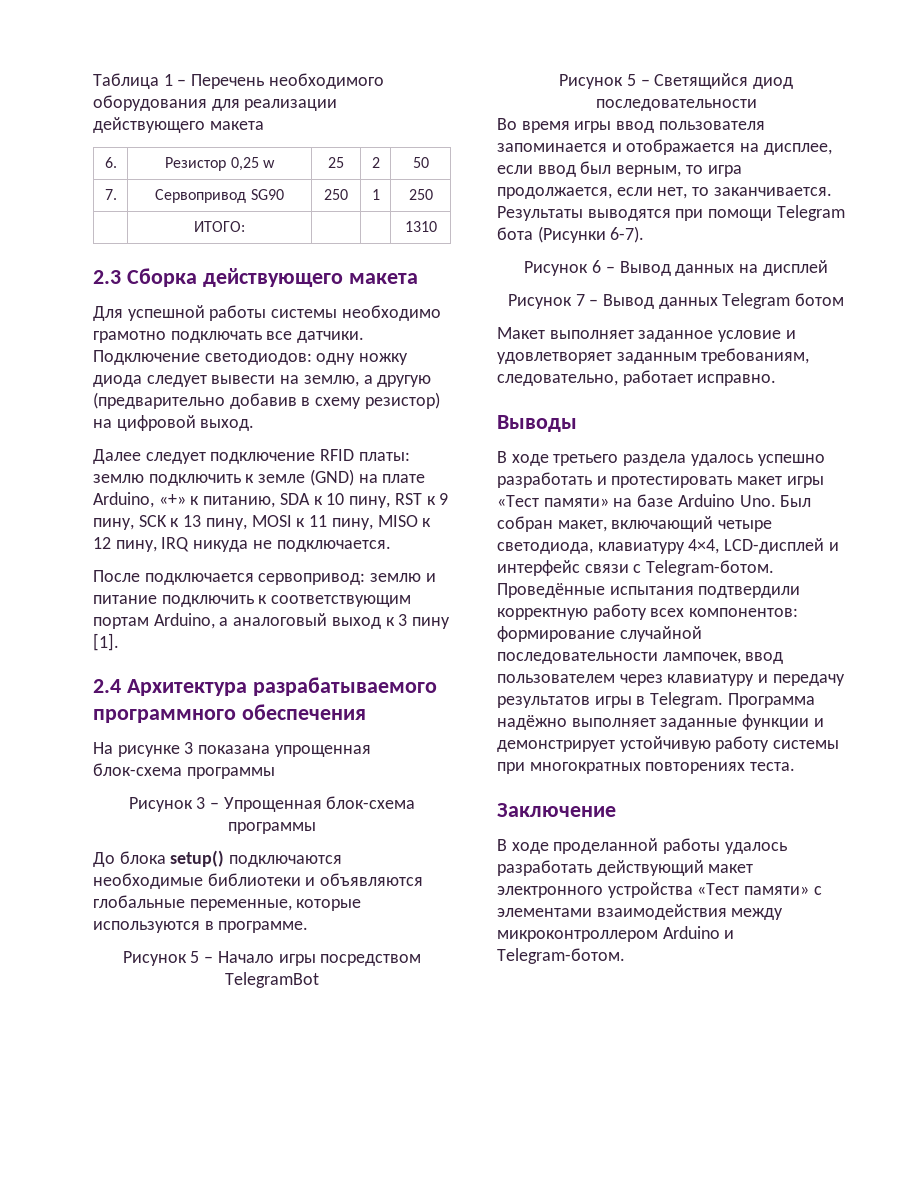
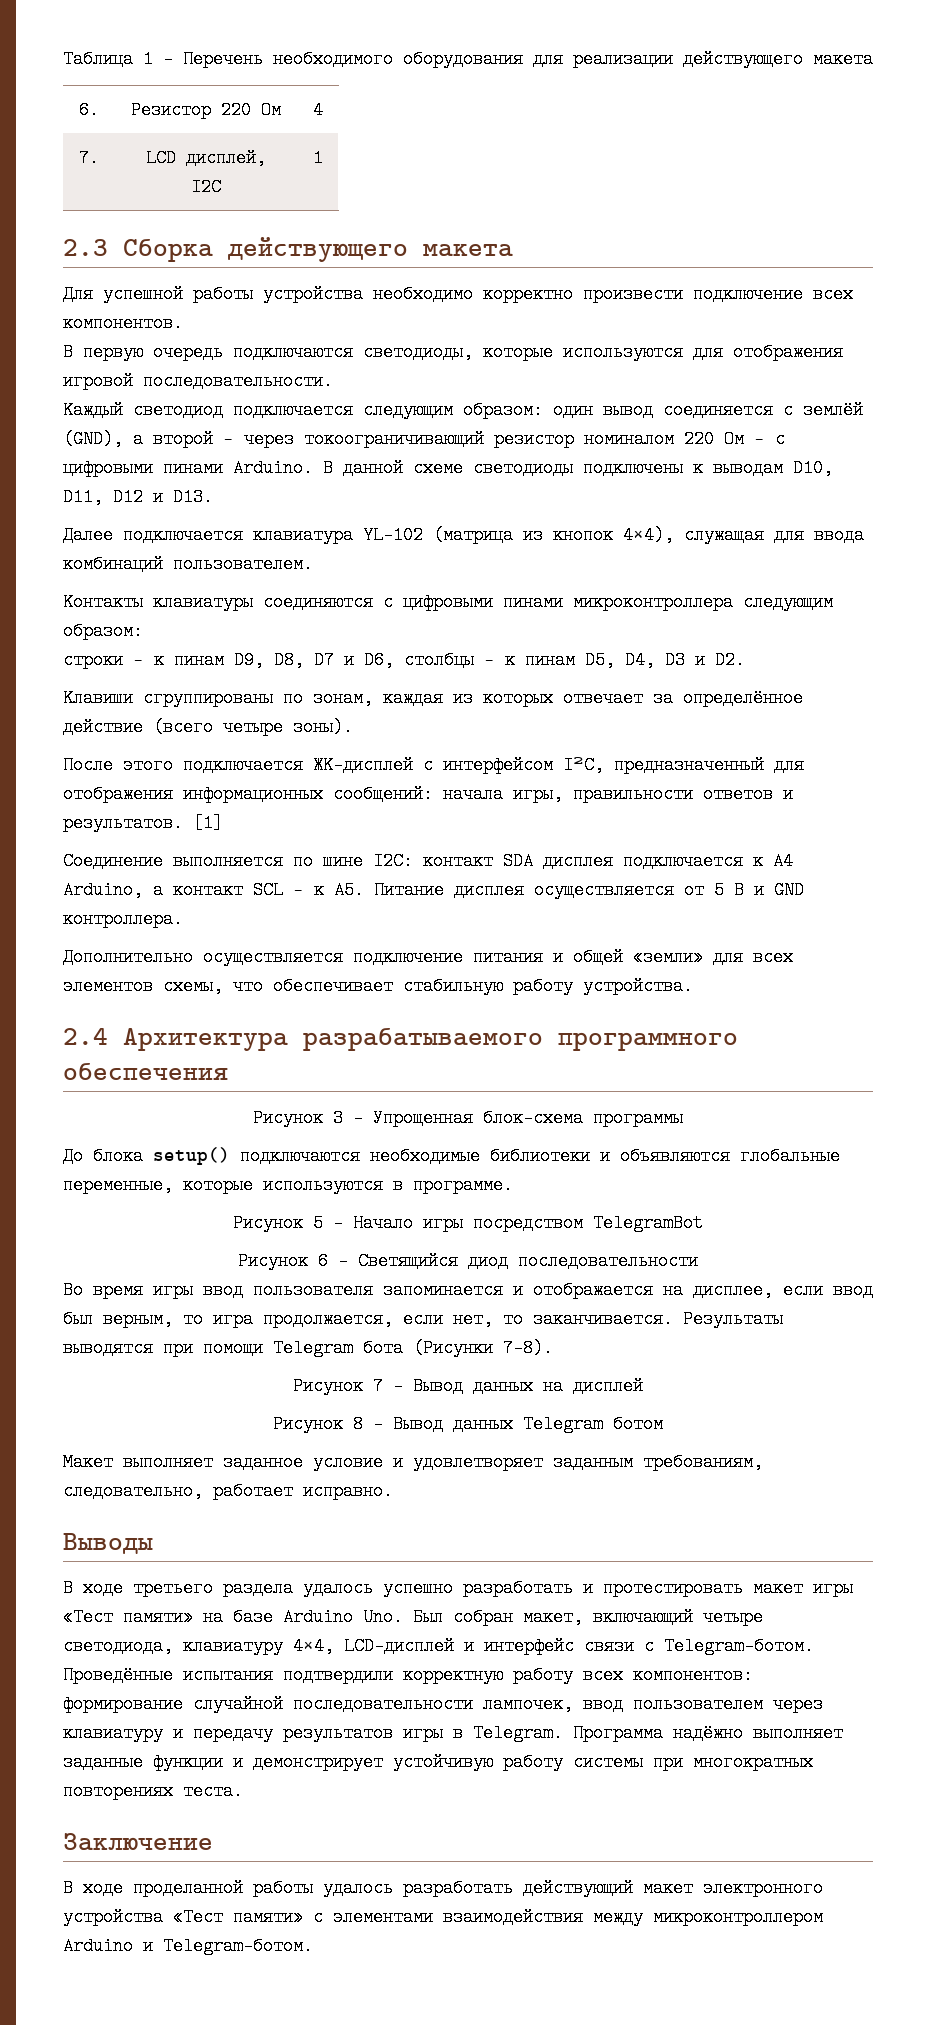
- 6. | Резистор 0,25 w | 25 | 2 | 50
- 7. | Сервопривод SG90 | 250 | 1 | 250
- | ИТОГО: | | | 1310
+ 6. | Резистор 220 Ом | 4
+ 7. | LCD дисплей, I2C | 1
- Для успешной работы системы необходимо грамотно подключать все датчики. Подключение светодиодов: одну ножку диода следует вывести на землю, а другую (предварительно добавив в схему резистор) на цифровой выход.
- Далее следует подключение RFID платы: землю подключить к земле (GND) на плате Arduino, «+» к питанию, SDA к 10 пину, RST к 9 пину, SCK к 13 пину, MOSI к 11 пину, MISO к 12 пину, IRQ никуда не подключается.
- После подключается сервопривод: землю и питание подключить к соответствующим портам Arduino, а аналоговый выход к 3 пину [1].
+ Для успешной работы устройства необходимо корректно произвести подключение всех компонентов.
+ В первую очередь подключаются светодиоды, которые используются для отображения игровой последовательности.
+ Каждый светодиод подключается следующим образом: один вывод соединяется с землёй (GND), а второй — через токоограничивающий резистор номиналом 220 Ом — с цифровыми пинами Arduino. В данной схеме светодиоды подключены к выводам D10, D11, D12 и D13.
+ Далее подключается клавиатура YL-102 (матрица из кнопок 4×4), служащая для ввода комбинаций пользователем.
+ Контакты клавиатуры соединяются с цифровыми пинами микроконтроллера следующим образом:
+ строки — к пинам D9, D8, D7 и D6, столбцы — к пинам D5, D4, D3 и D2.
+ Клавиши сгруппированы по зонам, каждая из которых отвечает за определённое действие (всего четыре зоны).
+ После этого подключается ЖК-дисплей с интерфейсом I²C, предназначенный для отображения информационных сообщений: начала игры, правильности ответов и результатов. [1]
+ Соединение выполняется по шине I2C: контакт SDA дисплея подключается к A4 Arduino, а контакт SCL — к A5. Питание дисплея осуществляется от 5 В и GND контроллера.
+ Дополнительно осуществляется подключение питания и общей «земли» для всех элементов схемы, что обеспечивает стабильную работу устройства.
- На рисунке 3 показана упрощенная блок-схема программы
- Рисунок 5 – Светящийся диод последовательности
+ Рисунок 6 – Светящийся диод последовательности
- Результаты выводятся при помощи Telegram бота (Рисунки 6-7).
- Рисунок 6 – Вывод данных на дисплей
+ Результаты выводятся при помощи Telegram бота (Рисунки 7-8).
+ Рисунок 7 – Вывод данных на дисплей
- Рисунок 7 – Вывод данных Telegram ботом
+ Рисунок 8 – Вывод данных Telegram ботом

